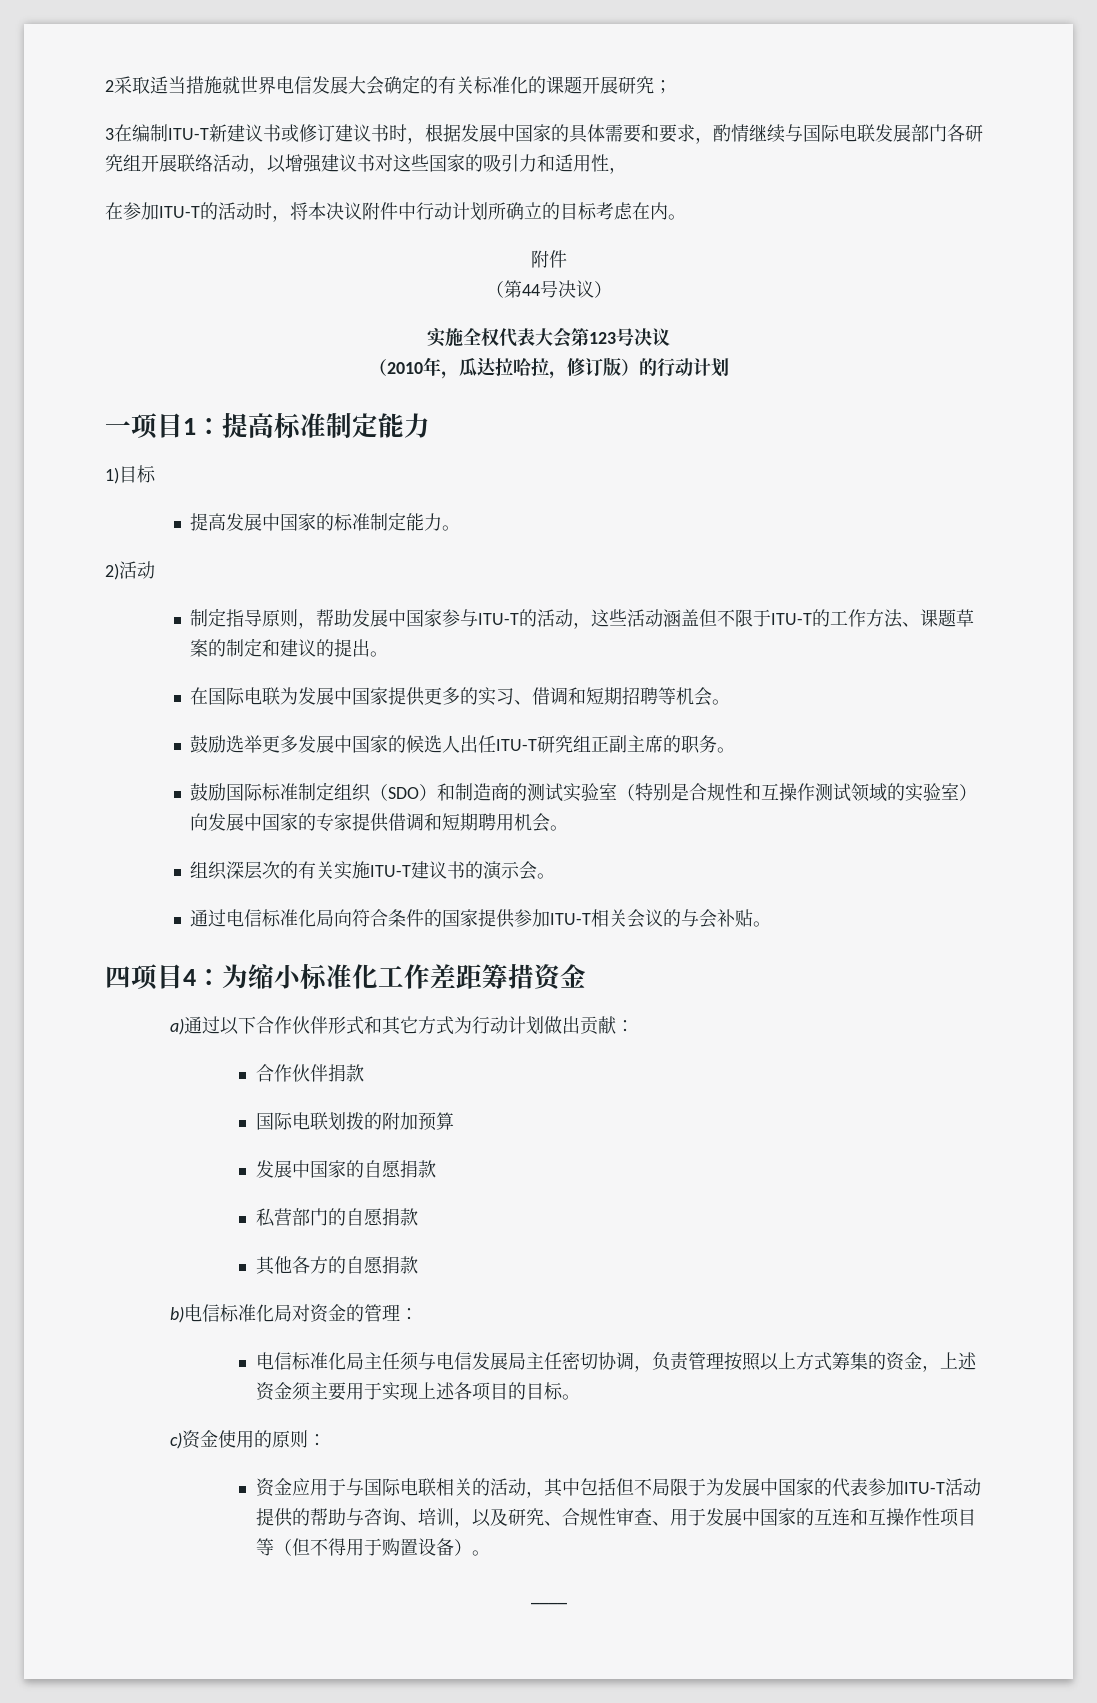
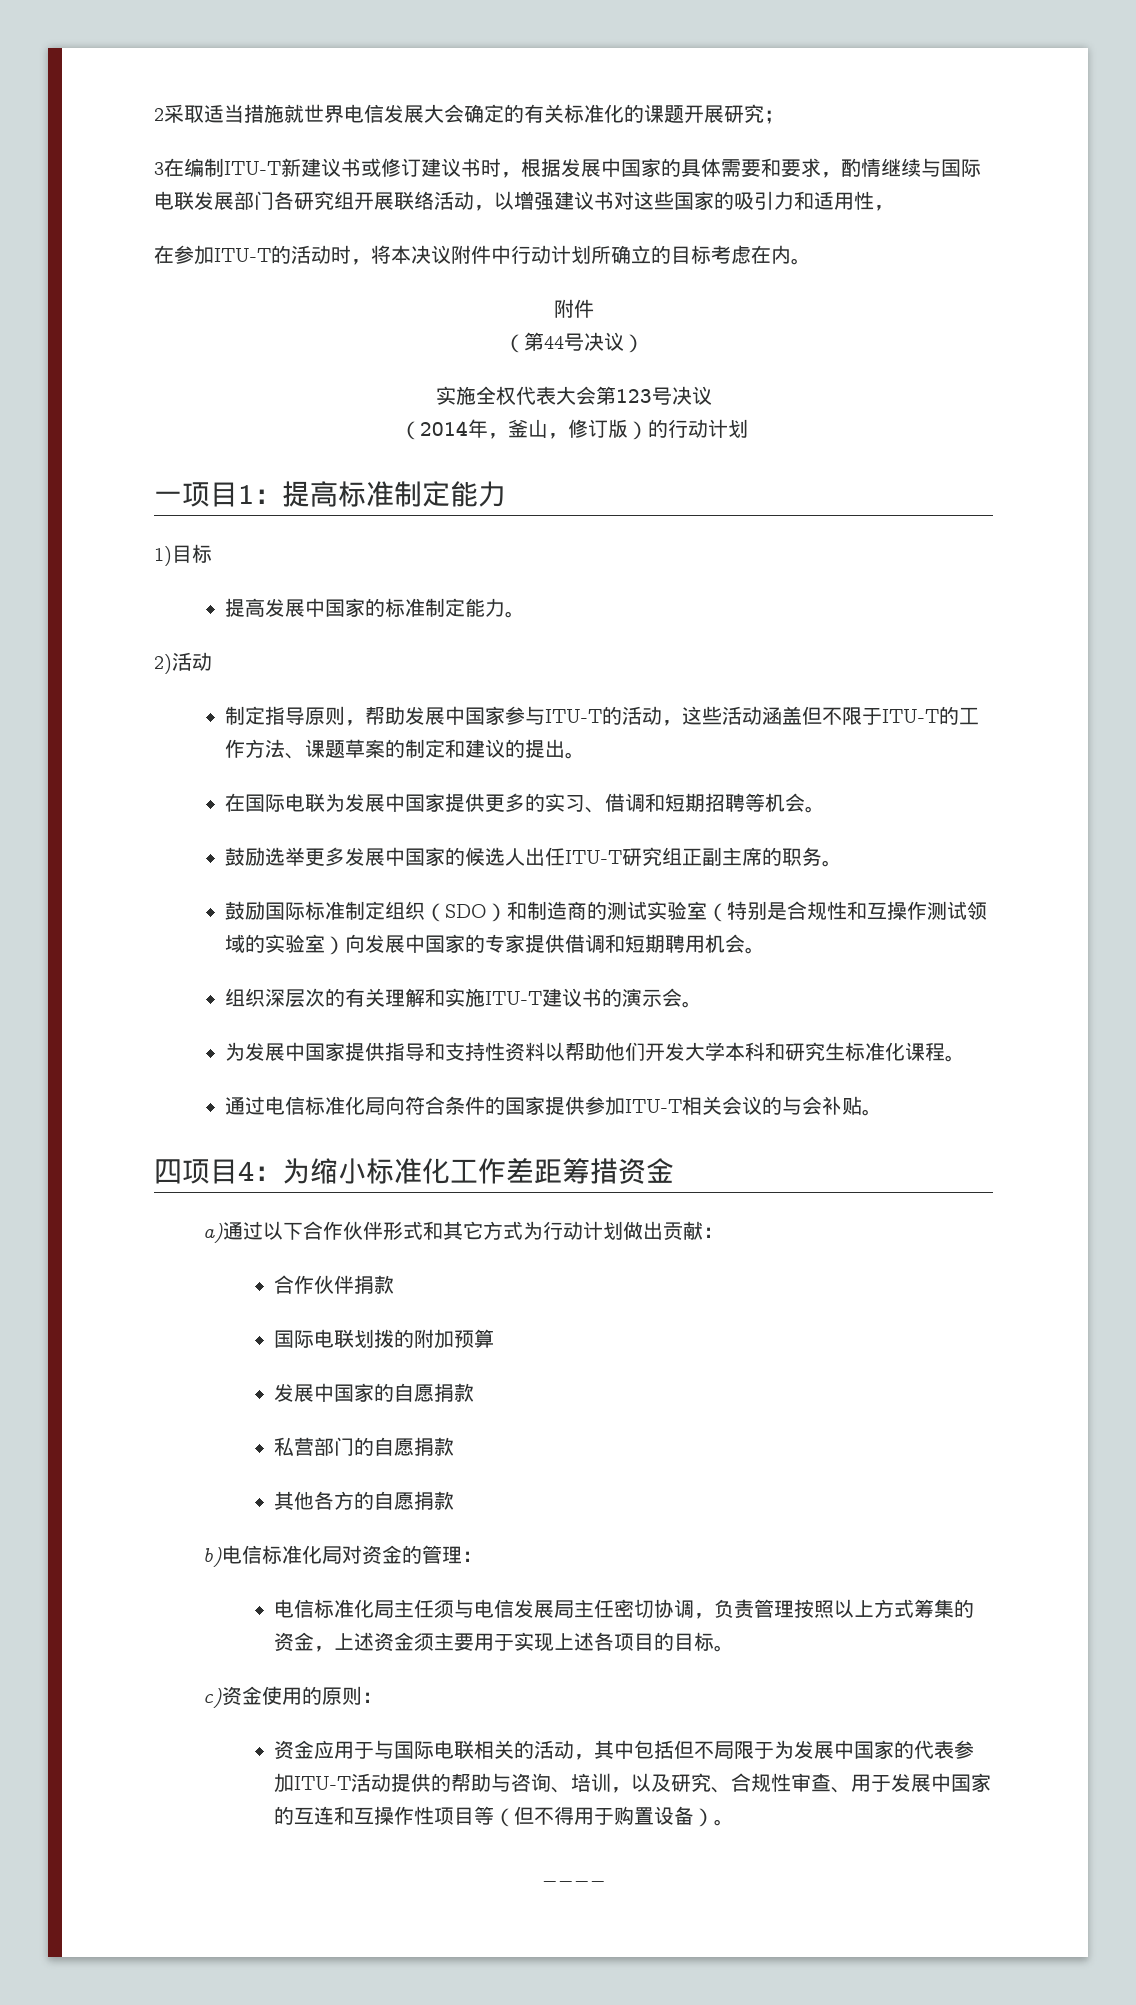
- （2010年，瓜达拉哈拉，修订版）的行动计划
+ （2014年，釜山，修订版）的行动计划
- 组织深层次的有关实施ITU-T建议书的演示会。
+ 组织深层次的有关理解和实施ITU-T建议书的演示会。
+ 为发展中国家提供指导和支持性资料以帮助他们开发大学本科和研究生标准化课程。

